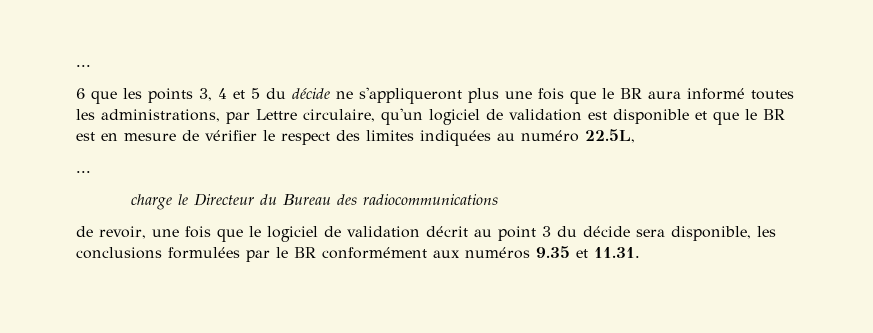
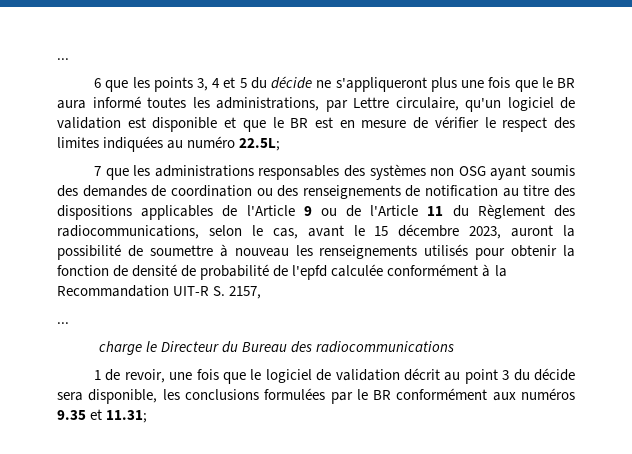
- 6 que les points 3, 4 et 5 du décide ne s'appliqueront plus une fois que le BR aura informé toutes les administrations, par Lettre circulaire, qu'un logiciel de validation est disponible et que le BR est en mesure de vérifier le respect des limites indiquées au numéro 22.5L,
+ 6 que les points 3, 4 et 5 du décide ne s'appliqueront plus une fois que le BR aura informé toutes les administrations, par Lettre circulaire, qu'un logiciel de validation est disponible et que le BR est en mesure de vérifier le respect des limites indiquées au numéro 22.5L;
+ 7 que les administrations responsables des systèmes non OSG ayant soumis des demandes de coordination ou des renseignements de notification au titre des dispositions applicables de l'Article 9 ou de l'Article 11 du Règlement des radiocommunications, selon le cas, avant le 15 décembre 2023, auront la possibilité de soumettre à nouveau les renseignements utilisés pour obtenir la fonction de densité de probabilité de l'epfd calculée conformément à la Recommandation UIT-R S. 2157,
- de revoir, une fois que le logiciel de validation décrit au point 3 du décide sera disponible, les conclusions formulées par le BR conformément aux numéros 9.35 et 11.31.
+ 1 de revoir, une fois que le logiciel de validation décrit au point 3 du décide sera disponible, les conclusions formulées par le BR conformément aux numéros 9.35 et 11.31;

